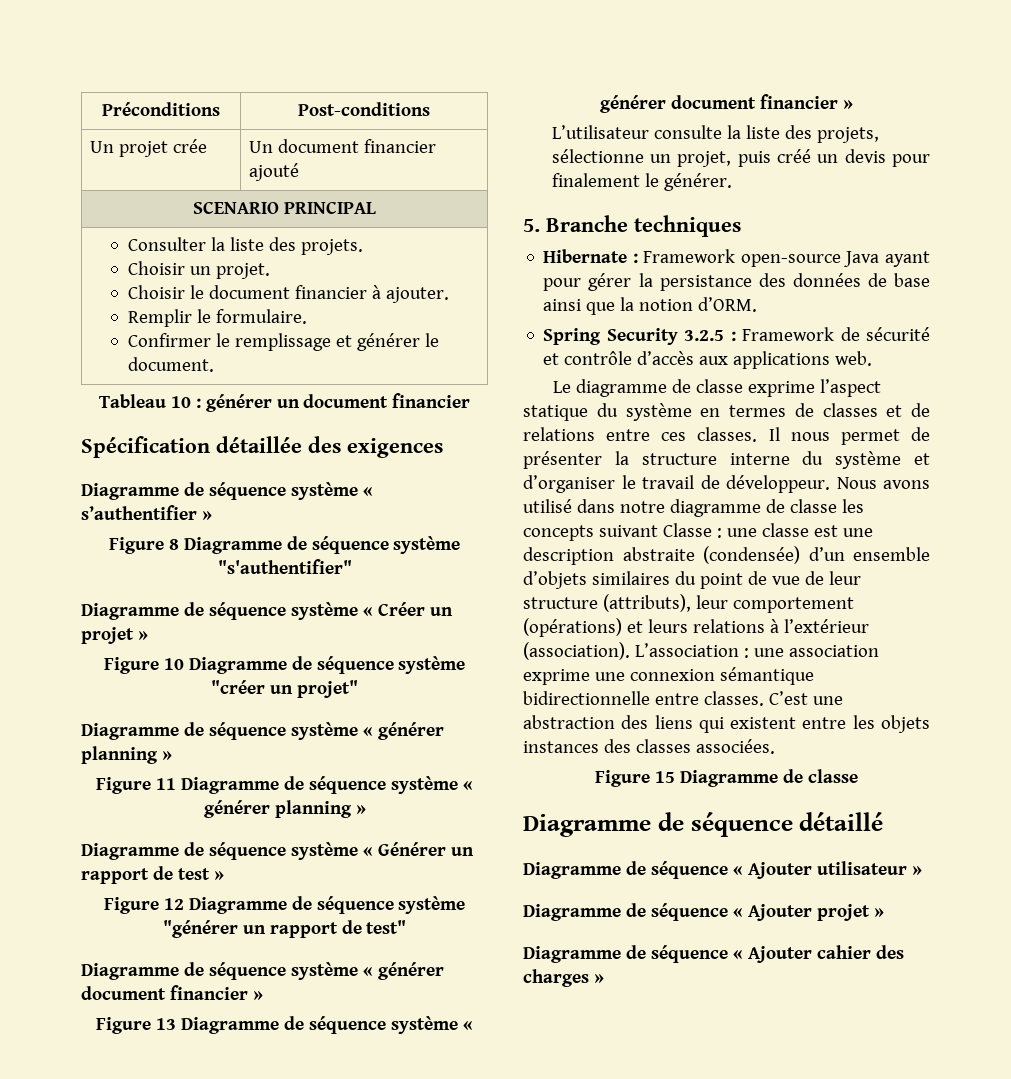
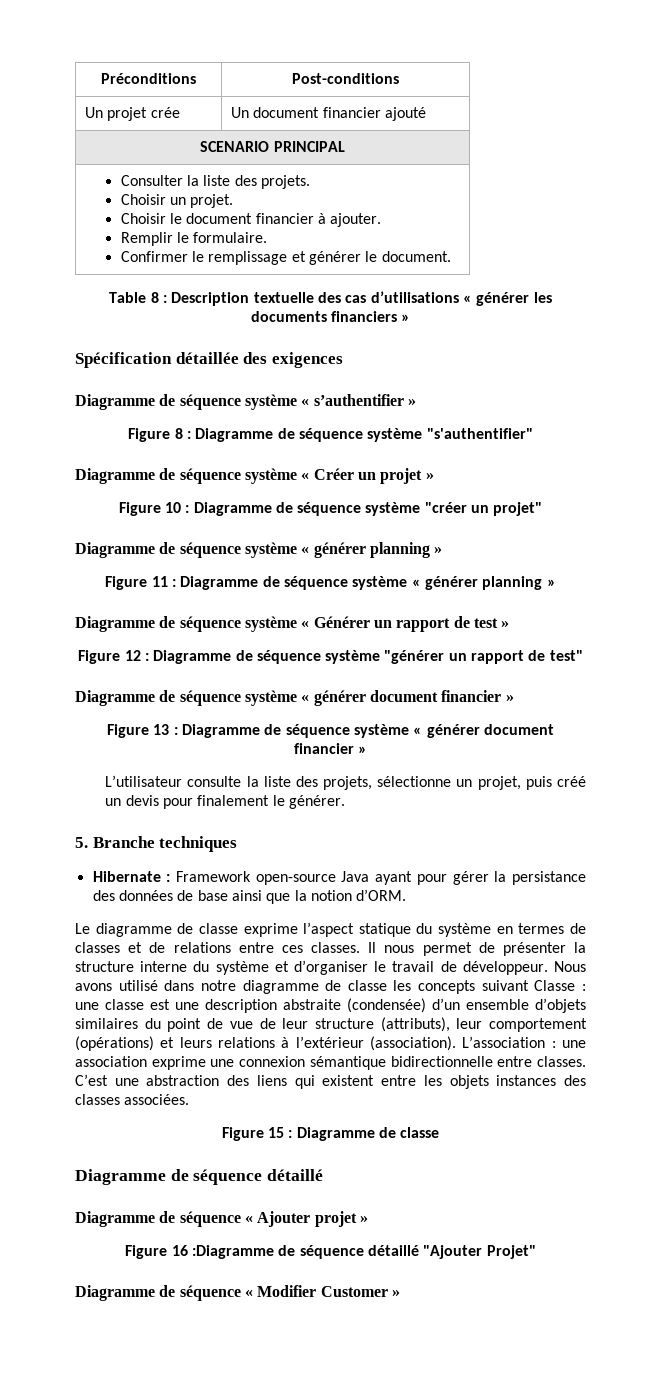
- Tableau 10 : générer un document financier
+ Table 8 : Description textuelle des cas d’utilisations « générer les documents financiers »
- Figure 8 Diagramme de séquence système "s'authentifier"
+ Figure 8 : Diagramme de séquence système "s'authentifier"
- Figure 10 Diagramme de séquence système "créer un projet"
+ Figure 10 : Diagramme de séquence système "créer un projet"
- Figure 11 Diagramme de séquence système « générer planning »
+ Figure 11 : Diagramme de séquence système « générer planning »
- Figure 12 Diagramme de séquence système "générer un rapport de test"
+ Figure 12 : Diagramme de séquence système "générer un rapport de test"
- Figure 13 Diagramme de séquence système « générer document financier »
+ Figure 13 : Diagramme de séquence système « générer document financier »
- Spring Security 3.2.5 : Framework de sécurité et contrôle d’accès aux applications web.
- Figure 15 Diagramme de classe
+ Figure 15 : Diagramme de classe
- Diagramme de séquence « Ajouter utilisateur »
  Diagramme de séquence « Ajouter projet »
- Diagramme de séquence « Ajouter cahier des charges »
+ Figure 16 :Diagramme de séquence détaillé "Ajouter Projet"
+ Diagramme de séquence « Modifier Customer »

